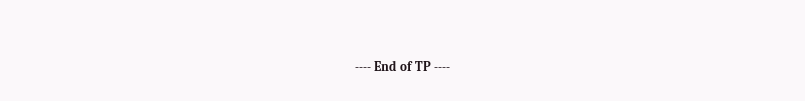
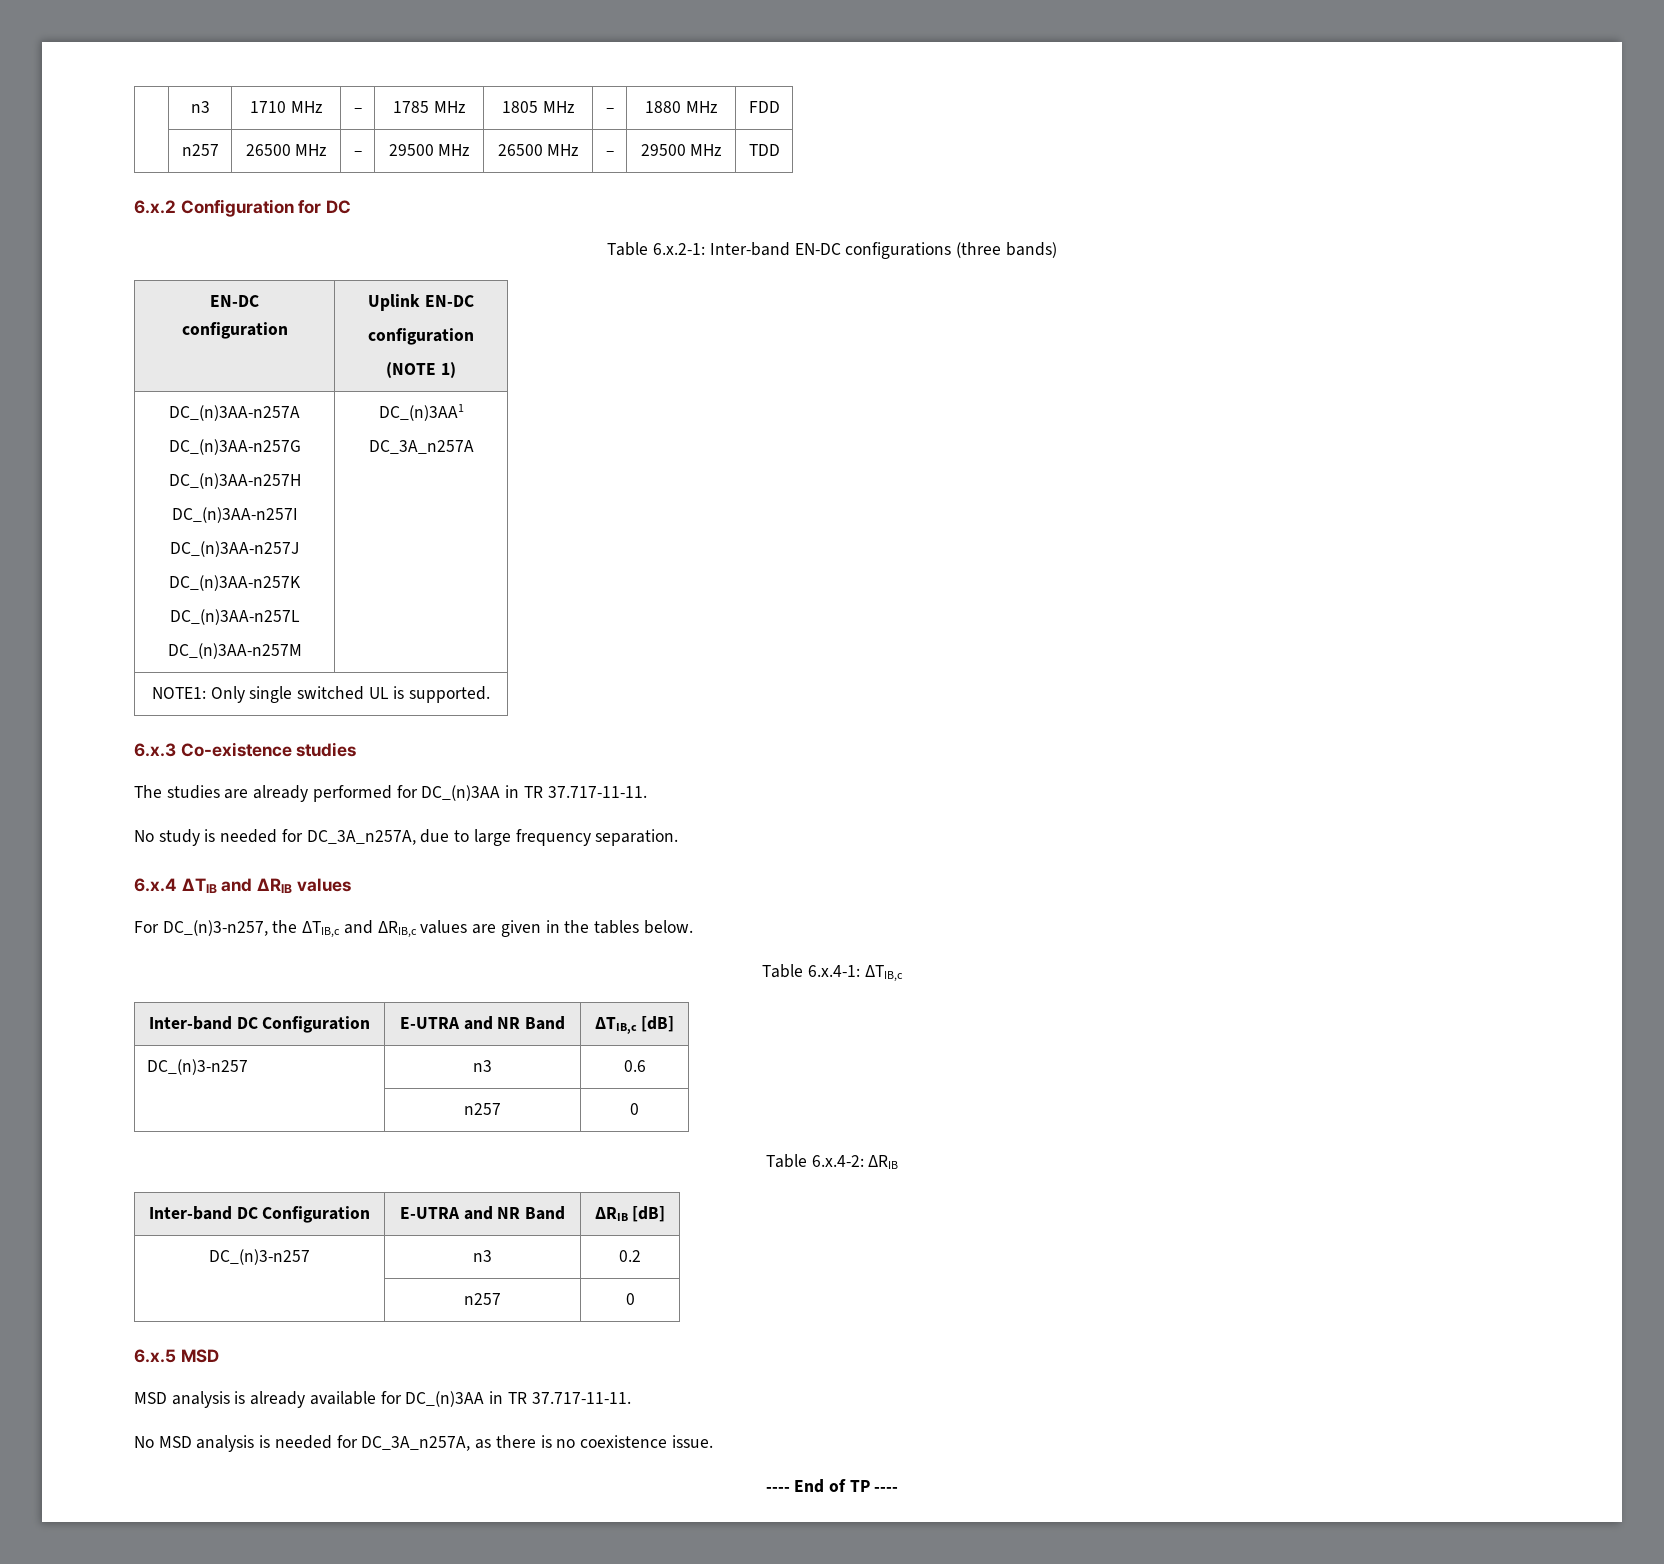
+ | n3 | 1710 MHz | – | 1785 MHz | 1805 MHz | – | 1880 MHz | FDD
+ | n257 | 26500 MHz | – | 29500 MHz | 26500 MHz | – | 29500 MHz | TDD
+ 6.x.2 Configuration for DC
+ Table 6.x.2-1: Inter-band EN-DC configurations (three bands)
+ EN-DC
+ configuration | Uplink EN-DC
+ configuration
+ (NOTE 1)
+ DC_(n)3AA-n257A
+ DC_(n)3AA-n257G
+ DC_(n)3AA-n257H
+ DC_(n)3AA-n257I
+ DC_(n)3AA-n257J
+ DC_(n)3AA-n257K
+ DC_(n)3AA-n257L
+ DC_(n)3AA-n257M | DC_(n)3AA1
+ DC_3A_n257A
+ NOTE1: Only single switched UL is supported.
+ 6.x.3 Co-existence studies
+ The studies are already performed for DC_(n)3AA in TR 37.717-11-11.
+ No study is needed for DC_3A_n257A, due to large frequency separation.
+ 6.x.4 ∆TIB and ∆RIB values
+ For DC_(n)3-n257, the ΔTIB,c and ΔRIB,c values are given in the tables below.
+ Table 6.x.4-1: ΔTIB,c
+ Inter-band DC Configuration | E-UTRA and NR Band | ΔTIB,c [dB]
+ DC_(n)3-n257 | n3 | 0.6
+ | n257 | 0
+ Table 6.x.4-2: ΔRIB
+ Inter-band DC Configuration | E-UTRA and NR Band | ΔRIB [dB]
+ DC_(n)3-n257 | n3 | 0.2
+ | n257 | 0
+ 6.x.5 MSD
+ MSD analysis is already available for DC_(n)3AA in TR 37.717-11-11.
+ No MSD analysis is needed for DC_3A_n257A, as there is no coexistence issue.

